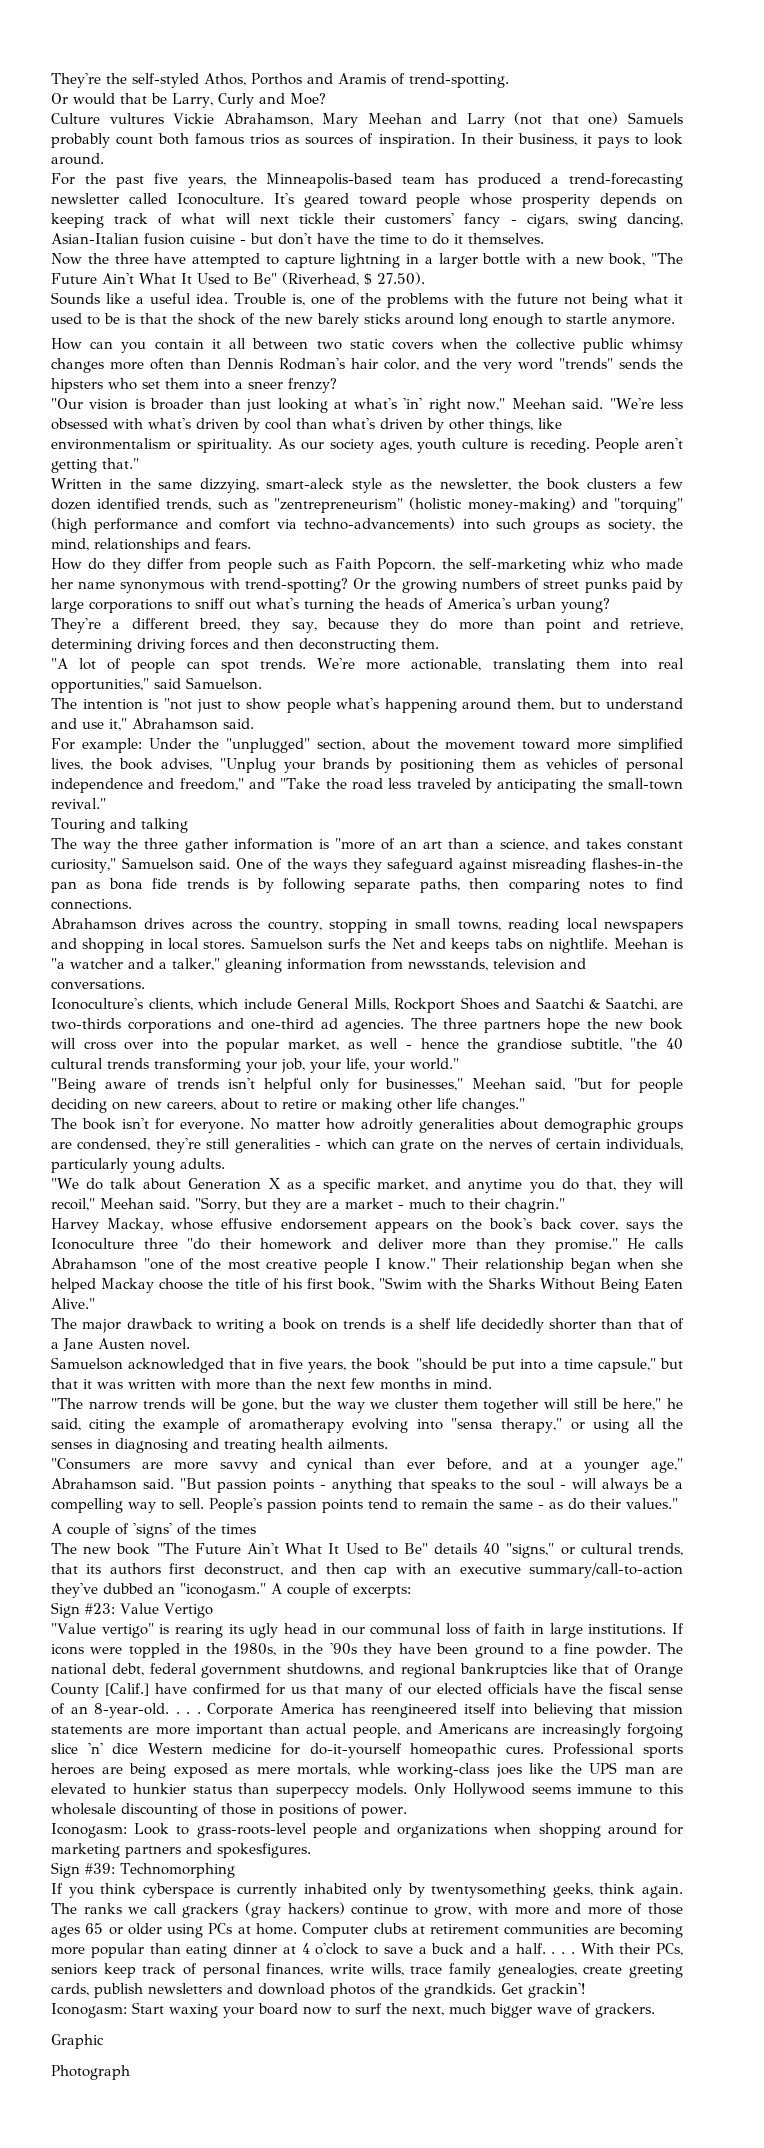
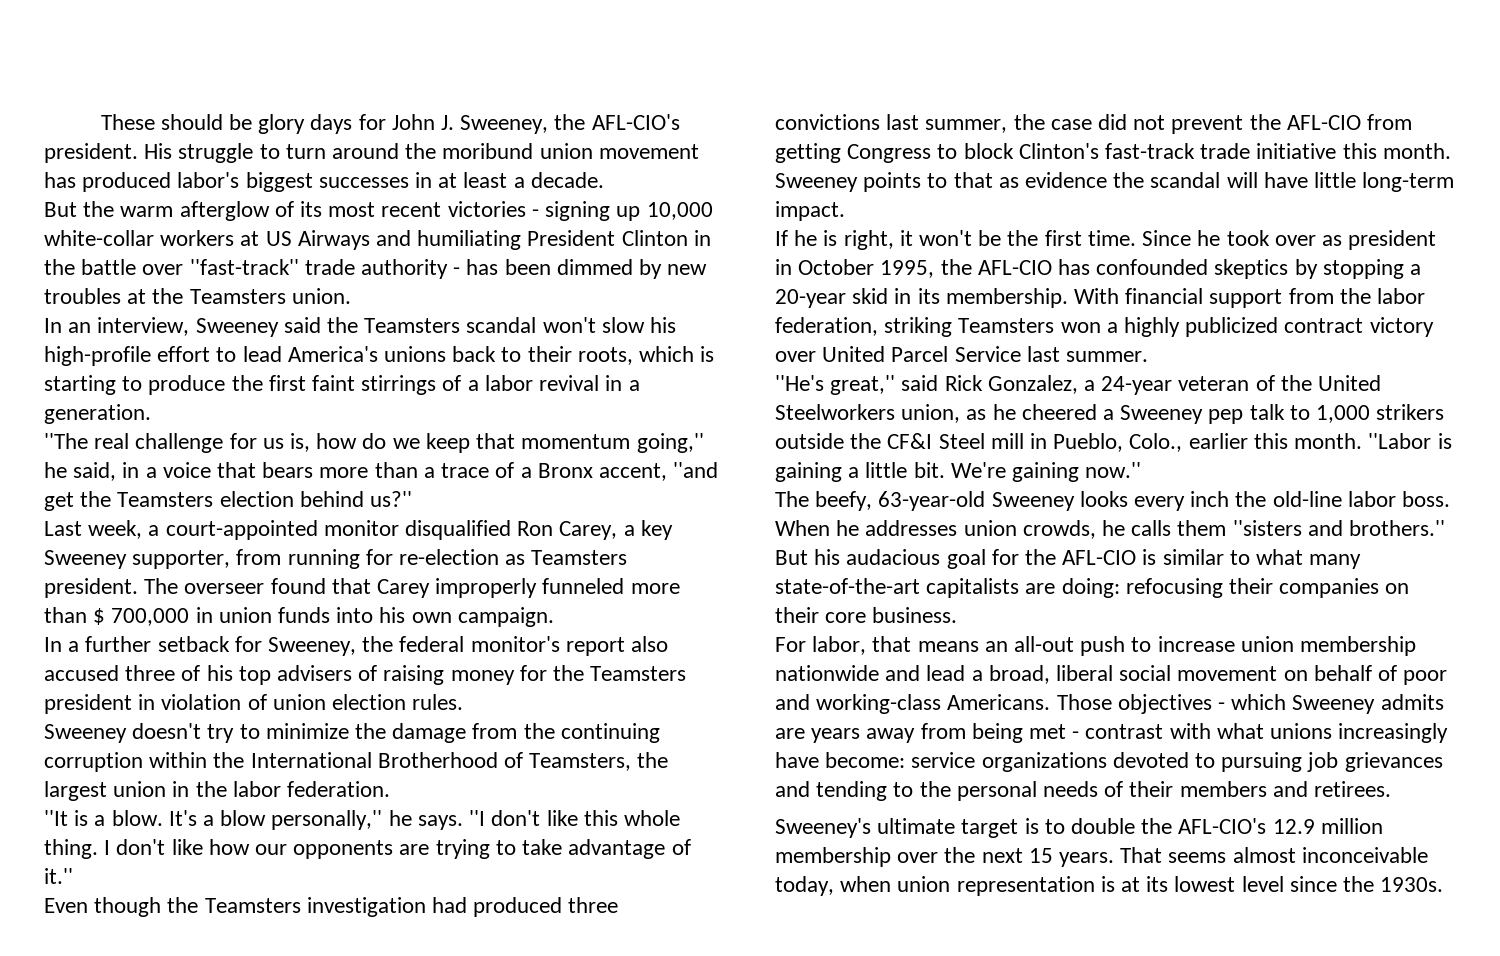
- They're the self-styled Athos, Porthos and Aramis of trend-spotting.
- Or would that be Larry, Curly and Moe?
- Culture vultures Vickie Abrahamson, Mary Meehan and Larry (not that one) Samuels probably count both famous trios as sources of inspiration. In their business, it pays to look around.
- For the past five years, the Minneapolis-based team has produced a trend-forecasting newsletter called Iconoculture. It's geared toward people whose prosperity depends on keeping track of what will next tickle their customers' fancy - cigars, swing dancing, Asian-Italian fusion cuisine - but don't have the time to do it themselves.
- Now the three have attempted to capture lightning in a larger bottle with a new book, "The Future Ain't What It Used to Be" (Riverhead, $ 27.50).
- Sounds like a useful idea. Trouble is, one of the problems with the future not being what it used to be is that the shock of the new barely sticks around long enough to startle anymore.
- How can you contain it all between two static covers when the collective public whimsy changes more often than Dennis Rodman's hair color, and the very word "trends" sends the hipsters who set them into a sneer frenzy?
- "Our vision is broader than just looking at what's 'in' right now," Meehan said. "We're less obsessed with what's driven by cool than what's driven by other things, like environmentalism or spirituality. As our society ages, youth culture is receding. People aren't getting that."
- Written in the same dizzying, smart-aleck style as the newsletter, the book clusters a few dozen identified trends, such as "zentrepreneurism" (holistic money-making) and "torquing" (high performance and comfort via techno-advancements) into such groups as society, the mind, relationships and fears.
- How do they differ from people such as Faith Popcorn, the self-marketing whiz who made her name synonymous with trend-spotting? Or the growing numbers of street punks paid by large corporations to sniff out what's turning the heads of America's urban young?
- They're a different breed, they say, because they do more than point and retrieve, determining driving forces and then deconstructing them.
- "A lot of people can spot trends. We're more actionable, translating them into real opportunities," said Samuelson.
- The intention is "not just to show people what's happening around them, but to understand and use it," Abrahamson said.
- For example: Under the "unplugged" section, about the movement toward more simplified lives, the book advises, "Unplug your brands by positioning them as vehicles of personal independence and freedom," and "Take the road less traveled by anticipating the small-town revival."
- Touring and talking
- The way the three gather information is "more of an art than a science, and takes constant curiosity," Samuelson said. One of the ways they safeguard against misreading flashes-in-the pan as bona fide trends is by following separate paths, then comparing notes to find connections.
- Abrahamson drives across the country, stopping in small towns, reading local newspapers and shopping in local stores. Samuelson surfs the Net and keeps tabs on nightlife. Meehan is "a watcher and a talker," gleaning information from newsstands, television and conversations.
- Iconoculture's clients, which include General Mills, Rockport Shoes and Saatchi & Saatchi, are two-thirds corporations and one-third ad agencies. The three partners hope the new book will cross over into the popular market, as well - hence the grandiose subtitle, "the 40 cultural trends transforming your job, your life, your world."
- "Being aware of trends isn't helpful only for businesses," Meehan said, "but for people deciding on new careers, about to retire or making other life changes."
- The book isn't for everyone. No matter how adroitly generalities about demographic groups are condensed, they're still generalities - which can grate on the nerves of certain individuals, particularly young adults.
- "We do talk about Generation X as a specific market, and anytime you do that, they will recoil," Meehan said. "Sorry, but they are a market - much to their chagrin."
- Harvey Mackay, whose effusive endorsement appears on the book's back cover, says the Iconoculture three "do their homework and deliver more than they promise." He calls Abrahamson "one of the most creative people I know." Their relationship began when she helped Mackay choose the title of his first book, "Swim with the Sharks Without Being Eaten Alive."
- The major drawback to writing a book on trends is a shelf life decidedly shorter than that of a Jane Austen novel.
- Samuelson acknowledged that in five years, the book "should be put into a time capsule," but that it was written with more than the next few months in mind.
- "The narrow trends will be gone, but the way we cluster them together will still be here," he said, citing the example of aromatherapy evolving into "sensa therapy," or using all the senses in diagnosing and treating health ailments.
- "Consumers are more savvy and cynical than ever before, and at a younger age," Abrahamson said. "But passion points - anything that speaks to the soul - will always be a compelling way to sell. People's passion points tend to remain the same - as do their values."
- A couple of 'signs' of the times
- The new book "The Future Ain't What It Used to Be" details 40 "signs," or cultural trends, that its authors first deconstruct, and then cap with an executive summary/call-to-action they've dubbed an "iconogasm." A couple of excerpts:
- Sign #23: Value Vertigo
- "Value vertigo" is rearing its ugly head in our communal loss of faith in large institutions. If icons were toppled in the 1980s, in the '90s they have been ground to a fine powder. The national debt, federal government shutdowns, and regional bankruptcies like that of Orange County [Calif.] have confirmed for us that many of our elected officials have the fiscal sense of an 8-year-old. . . . Corporate America has reengineered itself into believing that mission statements are more important than actual people, and Americans are increasingly forgoing slice 'n' dice Western medicine for do-it-yourself homeopathic cures. Professional sports heroes are being exposed as mere mortals, whle working-class joes like the UPS man are elevated to hunkier status than superpeccy models. Only Hollywood seems immune to this wholesale discounting of those in positions of power.
- Iconogasm: Look to grass-roots-level people and organizations when shopping around for marketing partners and spokesfigures.
- Sign #39: Technomorphing
- If you think cyberspace is currently inhabited only by twentysomething geeks, think again. The ranks we call grackers (gray hackers) continue to grow, with more and more of those ages 65 or older using PCs at home. Computer clubs at retirement communities are becoming more popular than eating dinner at 4 o'clock to save a buck and a half. . . . With their PCs, seniors keep track of personal finances, write wills, trace family genealogies, create greeting cards, publish newsletters and download photos of the grandkids. Get grackin'!
- Iconogasm: Start waxing your board now to surf the next, much bigger wave of grackers.
- Graphic
- Photograph
+ These should be glory days for John J. Sweeney, the AFL-CIO's president. His struggle to turn around the moribund union movement has produced labor's biggest successes in at least a decade.
+ But the warm afterglow of its most recent victories - signing up 10,000 white-collar workers at US Airways and humiliating President Clinton in the battle over ''fast-track'' trade authority - has been dimmed by new troubles at the Teamsters union.
+ In an interview, Sweeney said the Teamsters scandal won't slow his high-profile effort to lead America's unions back to their roots, which is starting to produce the first faint stirrings of a labor revival in a generation.
+ ''The real challenge for us is, how do we keep that momentum going,'' he said, in a voice that bears more than a trace of a Bronx accent, ''and get the Teamsters election behind us?''
+ Last week, a court-appointed monitor disqualified Ron Carey, a key Sweeney supporter, from running for re-election as Teamsters president. The overseer found that Carey improperly funneled more than $ 700,000 in union funds into his own campaign.
+ In a further setback for Sweeney, the federal monitor's report also accused three of his top advisers of raising money for the Teamsters president in violation of union election rules.
+ Sweeney doesn't try to minimize the damage from the continuing corruption within the International Brotherhood of Teamsters, the largest union in the labor federation.
+ ''It is a blow. It's a blow personally,'' he says. ''I don't like this whole thing. I don't like how our opponents are trying to take advantage of it.''
+ Even though the Teamsters investigation had produced three convictions last summer, the case did not prevent the AFL-CIO from getting Congress to block Clinton's fast-track trade initiative this month. Sweeney points to that as evidence the scandal will have little long-term impact.
+ If he is right, it won't be the first time. Since he took over as president in October 1995, the AFL-CIO has confounded skeptics by stopping a 20-year skid in its membership. With financial support from the labor federation, striking Teamsters won a highly publicized contract victory over United Parcel Service last summer.
+ ''He's great,'' said Rick Gonzalez, a 24-year veteran of the United Steelworkers union, as he cheered a Sweeney pep talk to 1,000 strikers outside the CF&I Steel mill in Pueblo, Colo., earlier this month. ''Labor is gaining a little bit. We're gaining now.''
+ The beefy, 63-year-old Sweeney looks every inch the old-line labor boss. When he addresses union crowds, he calls them ''sisters and brothers.'' But his audacious goal for the AFL-CIO is similar to what many state-of-the-art capitalists are doing: refocusing their companies on their core business.
+ For labor, that means an all-out push to increase union membership nationwide and lead a broad, liberal social movement on behalf of poor and working-class Americans. Those objectives - which Sweeney admits are years away from being met - contrast with what unions increasingly have become: service organizations devoted to pursuing job grievances and tending to the personal needs of their members and retirees.
+ Sweeney's ultimate target is to double the AFL-CIO's 12.9 million membership over the next 15 years. That seems almost inconceivable today, when union representation is at its lowest level since the 1930s.

